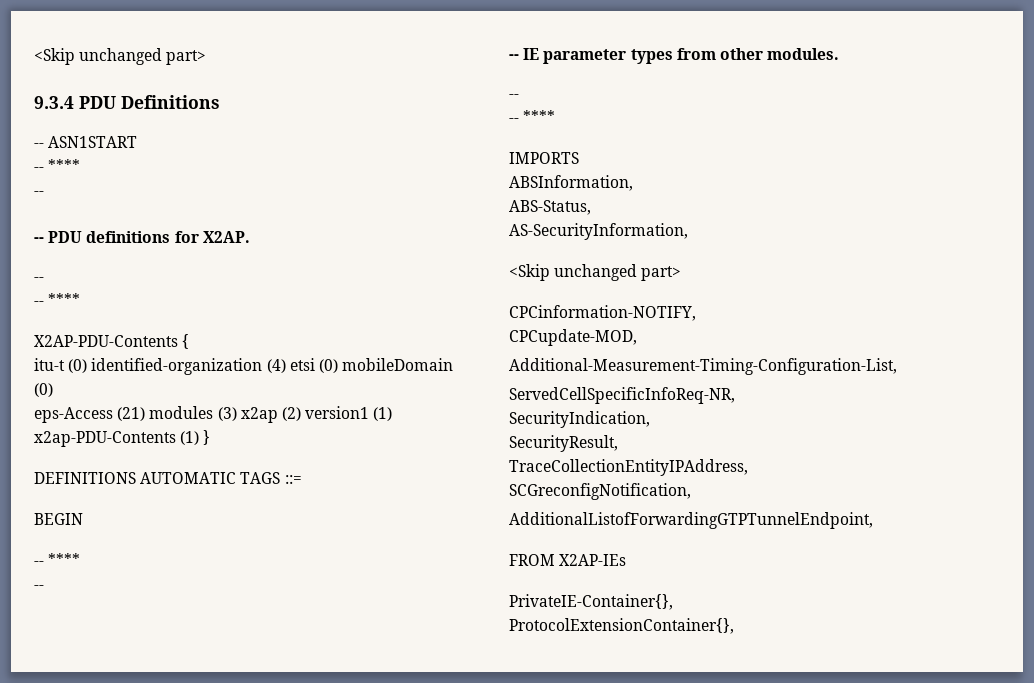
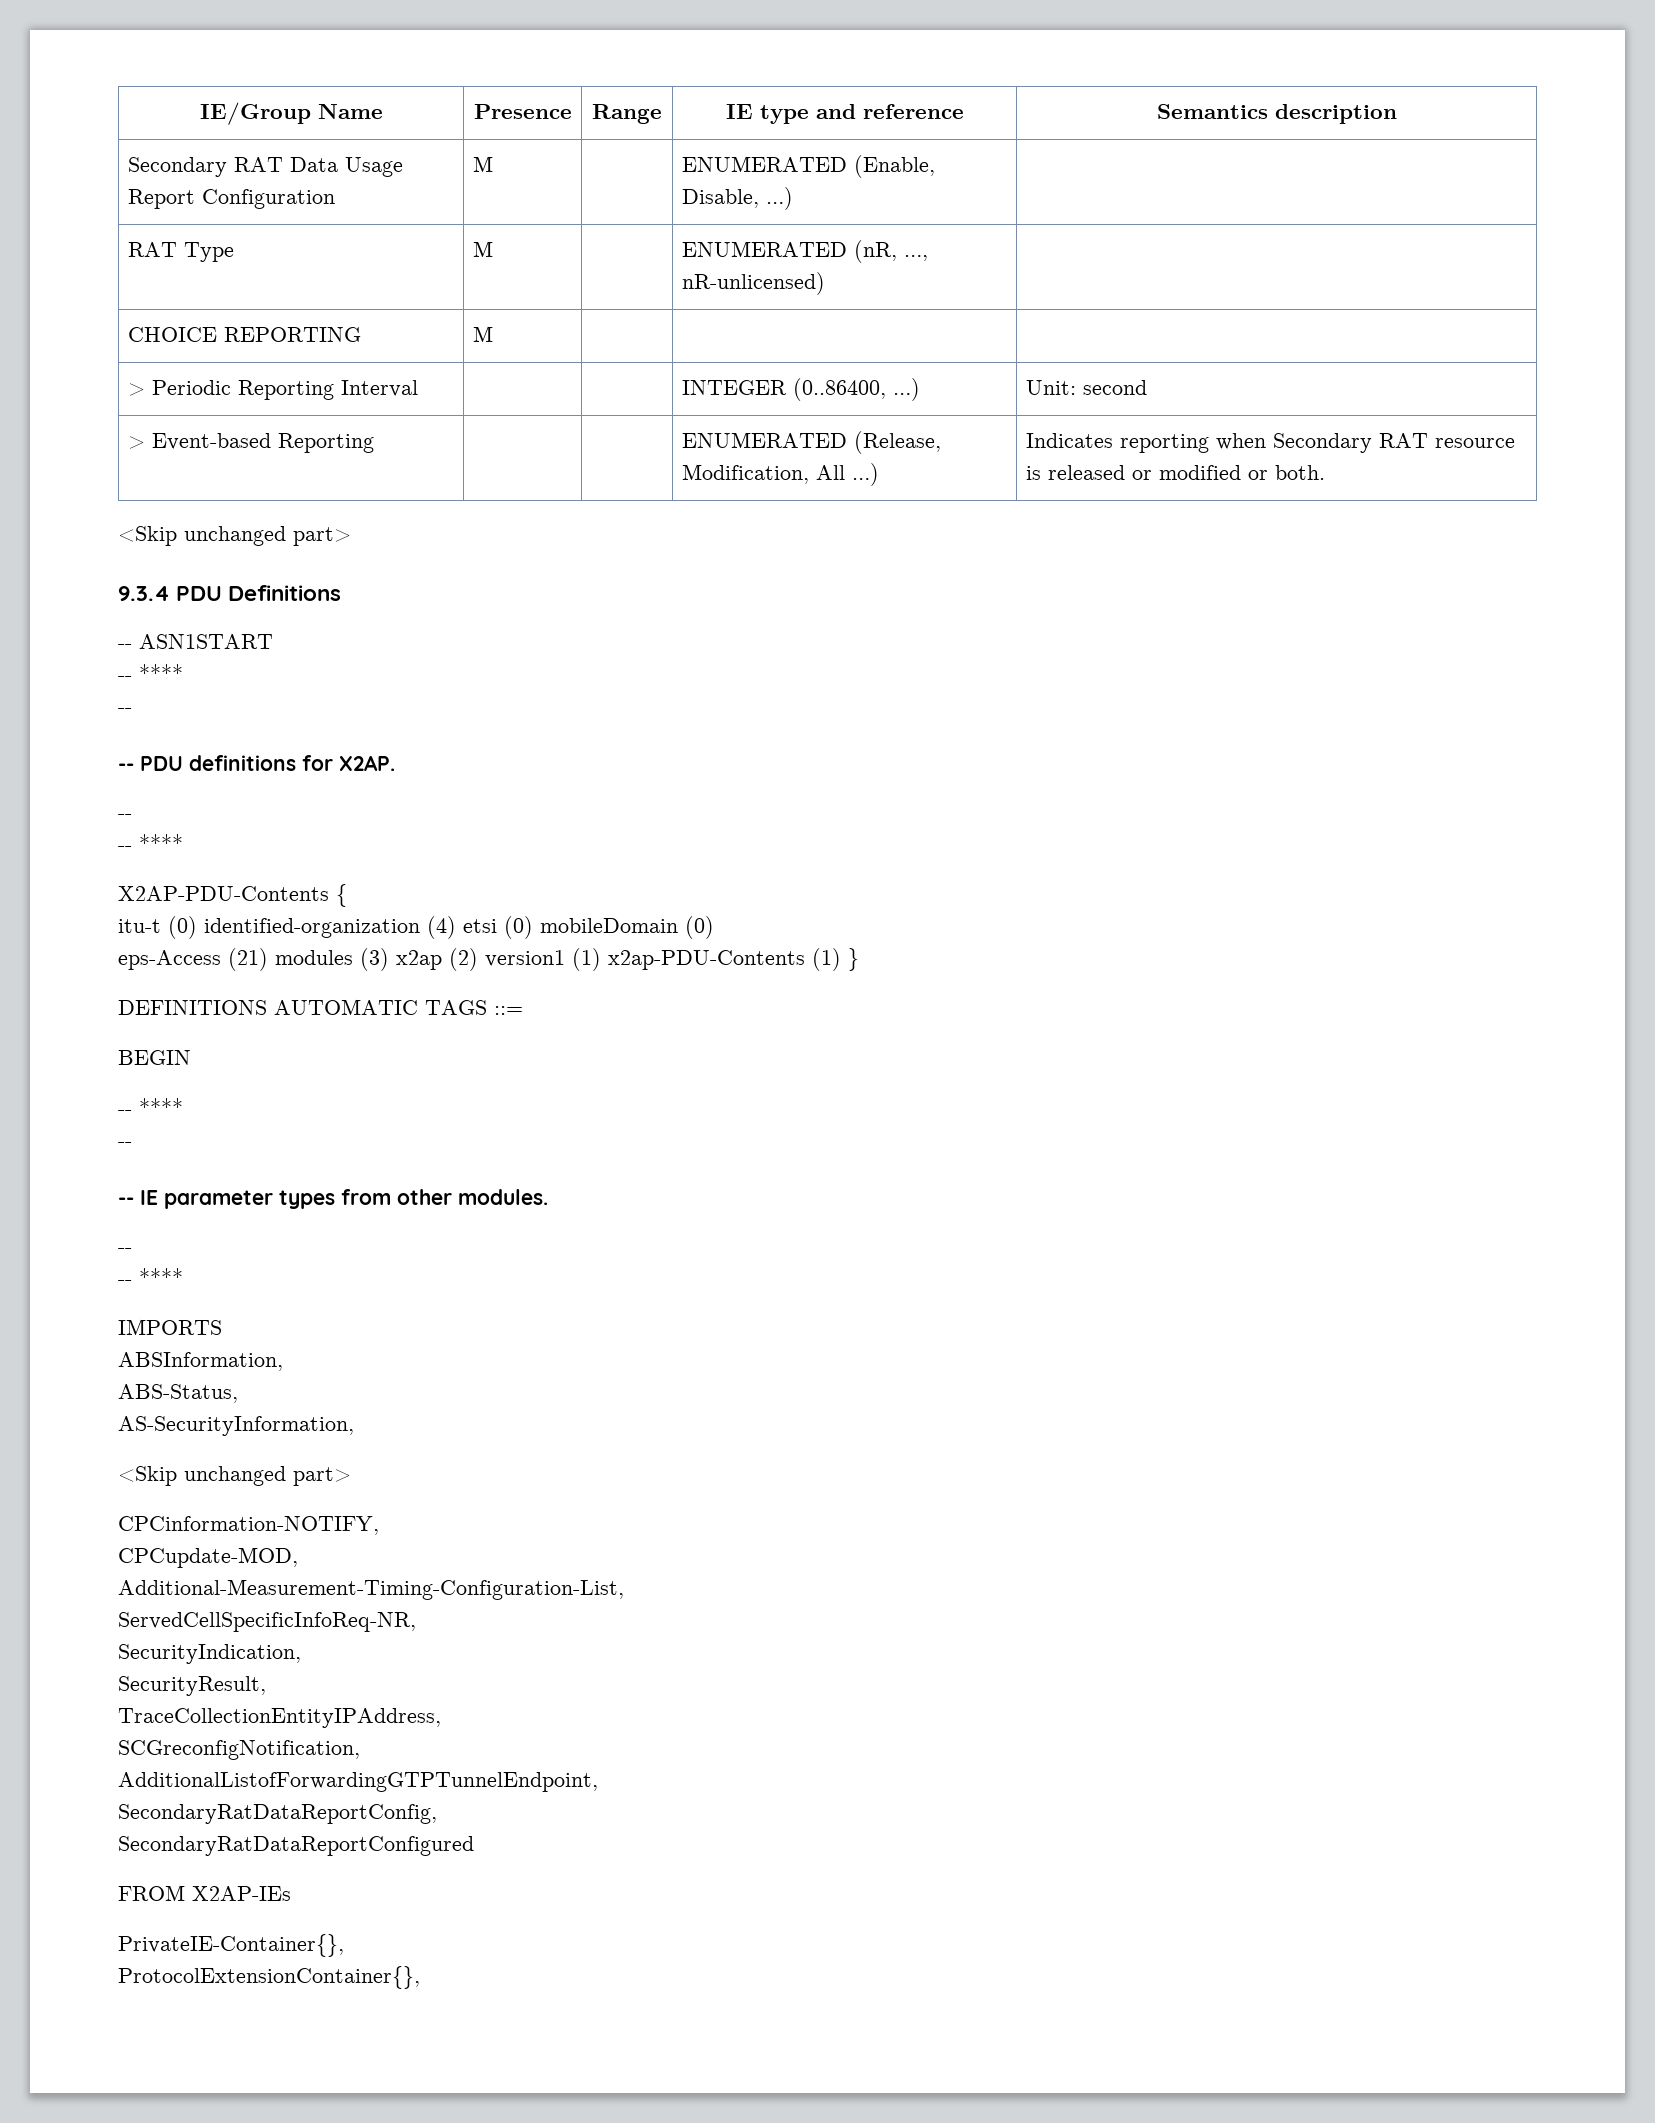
+ IE/Group Name | Presence | Range | IE type and reference | Semantics description
+ Secondary RAT Data Usage Report Configuration | M | | ENUMERATED (Enable, Disable, …) |
+ RAT Type | M | | ENUMERATED (nR, …, nR-unlicensed) |
+ CHOICE REPORTING | M | | |
+ > Periodic Reporting Interval | | | INTEGER (0..86400, …) | Unit: second
+ > Event-based Reporting | | | ENUMERATED (Release, Modification, All …) | Indicates reporting when Secondary RAT resource is released or modified or both.
+ SecondaryRatDataReportConfig,
+ SecondaryRatDataReportConfigured

